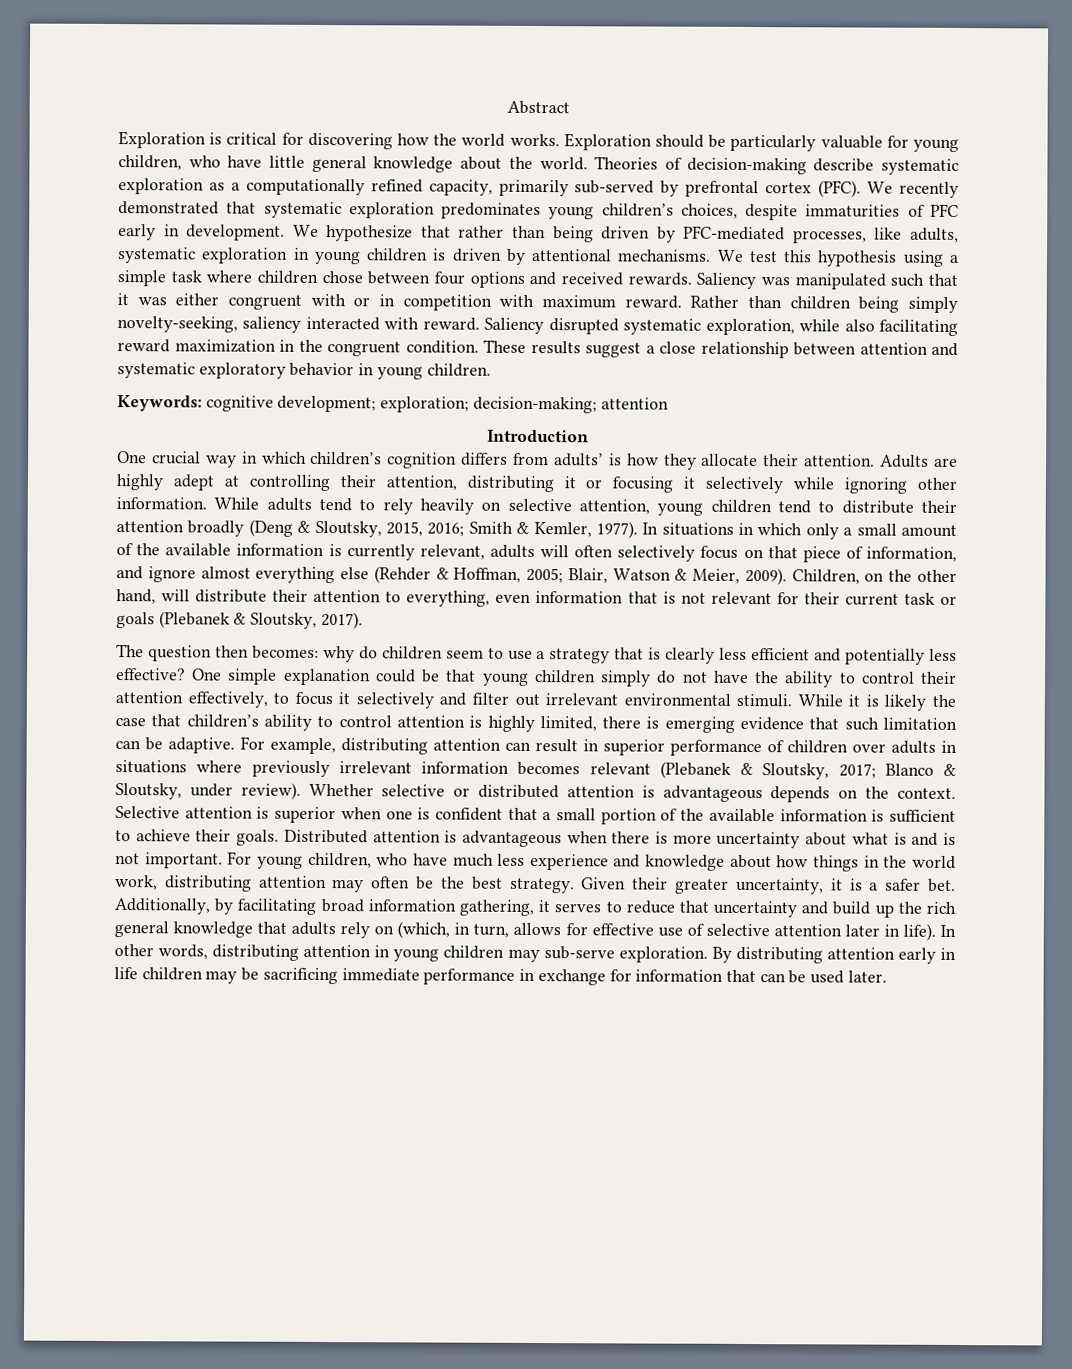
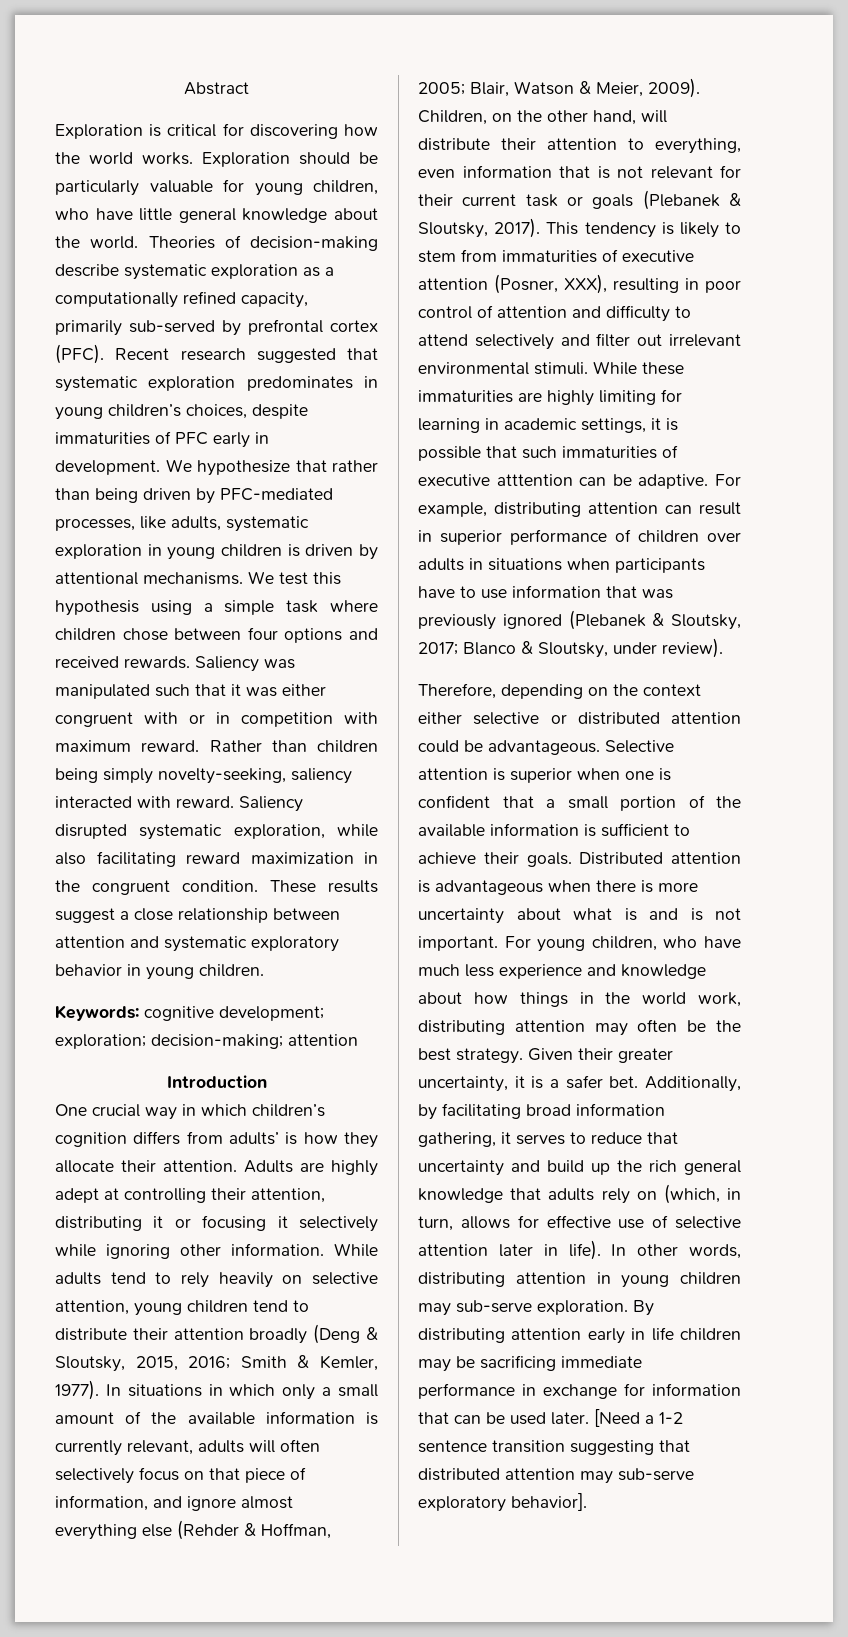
- We recently demonstrated that systematic exploration predominates young children’s choices, despite immaturities of PFC early in development.
+ Recent research suggested that systematic exploration predominates in young children’s choices, despite immaturities of PFC early in development.
- Children, on the other hand, will distribute their attention to everything, even information that is not relevant for their current task or goals (Plebanek & Sloutsky, 2017).
- The question then becomes: why do children seem to use a strategy that is clearly less efficient and potentially less effective? One simple explanation could be that young children simply do not have the ability to control their attention effectively, to focus it selectively and filter out irrelevant environmental stimuli.
+ Children, on the other hand, will distribute their attention to everything, even information that is not relevant for their current task or goals (Plebanek & Sloutsky, 2017). This tendency is likely to stem from immaturities of executive attention (Posner, XXX), resulting in poor control of attention and difficulty to attend selectively and filter out irrelevant environmental stimuli.
- While it is likely the case that children’s ability to control attention is highly limited, there is emerging evidence that such limitation can be adaptive.
+ While these immaturities are highly limiting for learning in academic settings, it is possible that such immaturities of executive atttention can be adaptive.
- For example, distributing attention can result in superior performance of children over adults in situations where previously irrelevant information becomes relevant (Plebanek & Sloutsky, 2017; Blanco & Sloutsky, under review). Whether selective or distributed attention is advantageous depends on the context.
+ For example, distributing attention can result in superior performance of children over adults in situations when participants have to use information that was previously ignored (Plebanek & Sloutsky, 2017; Blanco & Sloutsky, under review).
+ Therefore, depending on the context either selective or distributed attention could be advantageous.
+ [Need a 1-2 sentence transition suggesting that distributed attention may sub-serve exploratory behavior].

